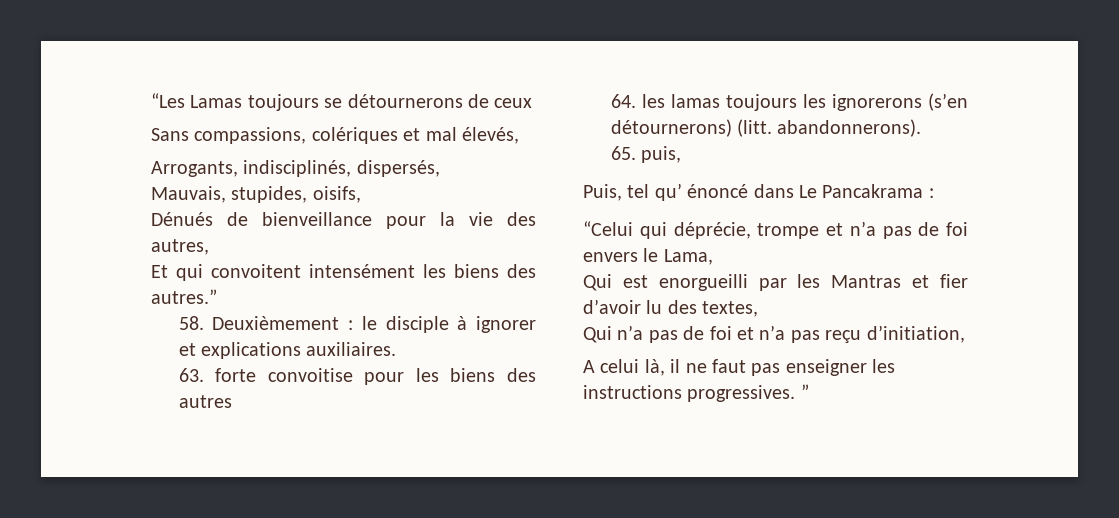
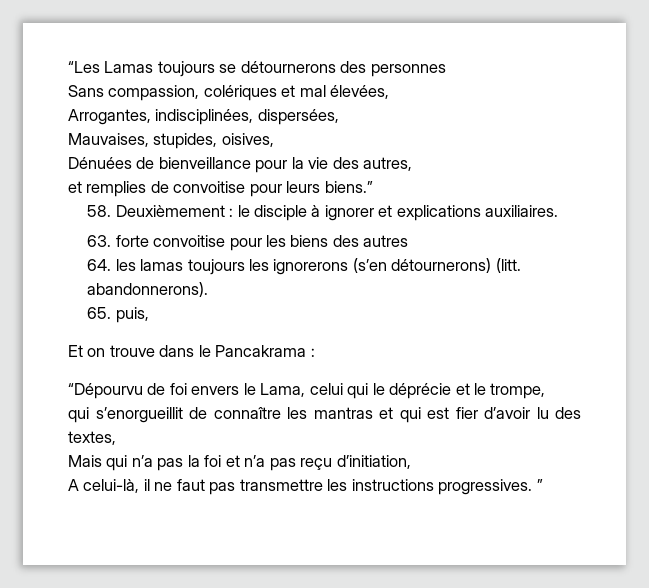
- “Les Lamas toujours se détournerons de ceux
+ “Les Lamas toujours se détournerons des personnes
- Sans compassions, colériques et mal élevés,
- Arrogants, indisciplinés, dispersés,
- Mauvais, stupides, oisifs,
- Dénués de bienveillance pour la vie des autres,
+ Sans compassion, colériques et mal élevées,
+ Arrogantes, indisciplinées, dispersées,
+ Mauvaises, stupides, oisives,
+ Dénuées de bienveillance pour la vie des autres,
- Et qui convoitent intensément les biens des autres.”
+ et remplies de convoitise pour leurs biens.”
- Puis, tel qu’ énoncé dans Le Pancakrama :
- “Celui qui déprécie, trompe et n’a pas de foi envers le Lama,
- Qui est enorgueilli par les Mantras et fier d’avoir lu des textes,
+ Et on trouve dans le Pancakrama :
+ “Dépourvu de foi envers le Lama, celui qui le déprécie et le trompe,
+ qui s’enorgueillit de connaître les mantras et qui est fier d’avoir lu des textes,
- Qui n’a pas de foi et n’a pas reçu d’initiation,
+ Mais qui n’a pas la foi et n’a pas reçu d’initiation,
- A celui là, il ne faut pas enseigner les instructions progressives. ”
+ A celui-là, il ne faut pas transmettre les instructions progressives. ”

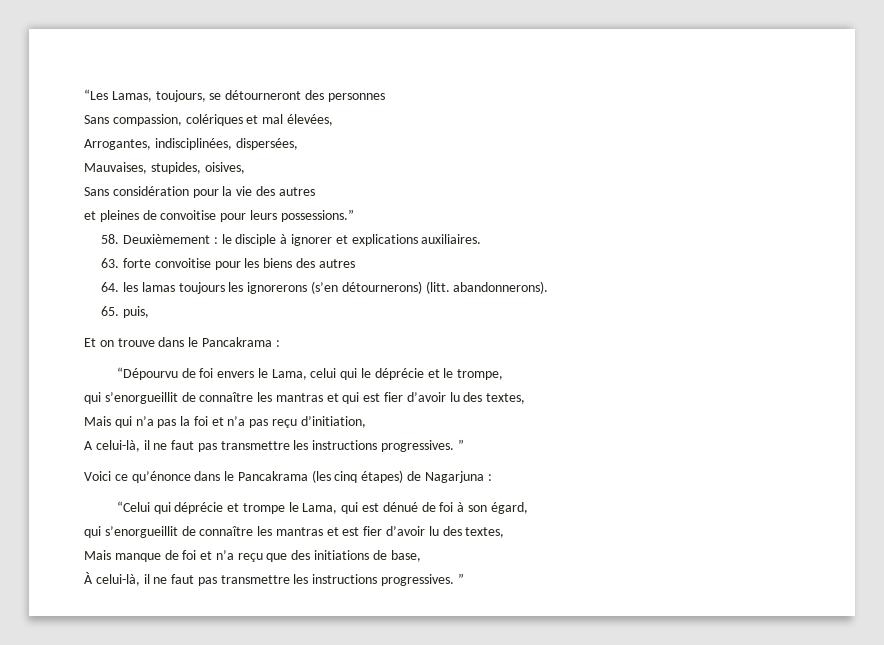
- “Les Lamas toujours se détournerons des personnes
+ “Les Lamas, toujours, se détourneront des personnes
- Dénuées de bienveillance pour la vie des autres,
- et remplies de convoitise pour leurs biens.”
+ Sans considération pour la vie des autres
+ et pleines de convoitise pour leurs possessions.”
+ Voici ce qu’énonce dans le Pancakrama (les cinq étapes) de Nagarjuna :
+ “Celui qui déprécie et trompe le Lama, qui est dénué de foi à son égard,
+ qui s’enorgueillit de connaître les mantras et est fier d’avoir lu des textes,
+ Mais manque de foi et n’a reçu que des initiations de base,
+ À celui-là, il ne faut pas transmettre les instructions progressives. ”

